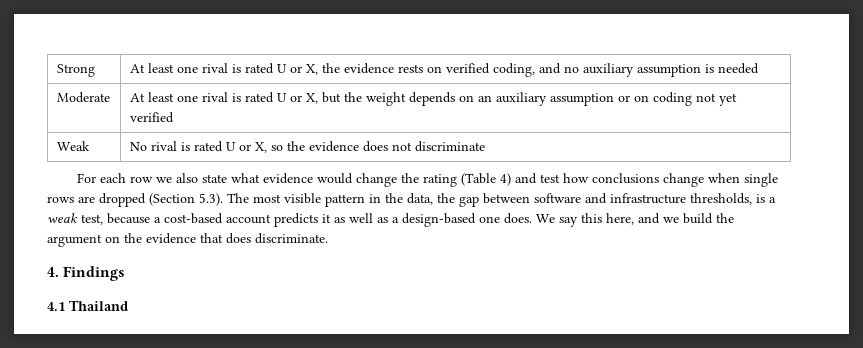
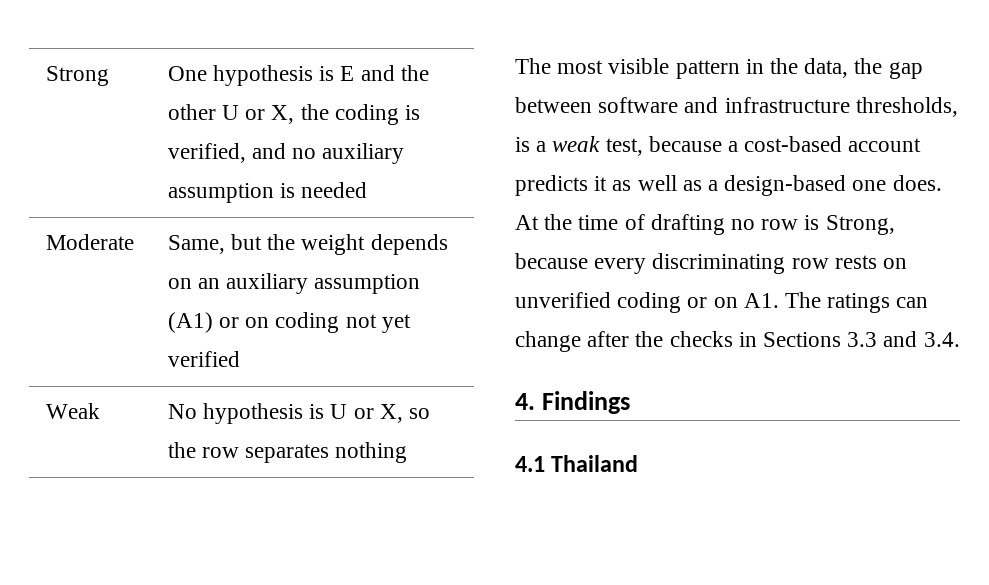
- Strong | At least one rival is rated U or X, the evidence rests on verified coding, and no auxiliary assumption is needed
+ Strong | One hypothesis is E and the other U or X, the coding is verified, and no auxiliary assumption is needed
- Moderate | At least one rival is rated U or X, but the weight depends on an auxiliary assumption or on coding not yet verified
+ Moderate | Same, but the weight depends on an auxiliary assumption (A1) or on coding not yet verified
- Weak | No rival is rated U or X, so the evidence does not discriminate
- For each row we also state what evidence would change the rating (Table 4) and test how conclusions change when single rows are dropped (Section 5.3). The most visible pattern in the data, the gap between software and infrastructure thresholds, is a weak test, because a cost-based account predicts it as well as a design-based one does.
+ Weak | No hypothesis is U or X, so the row separates nothing
+ The most visible pattern in the data, the gap between software and infrastructure thresholds, is a weak test, because a cost-based account predicts it as well as a design-based one does.
- We say this here, and we build the argument on the evidence that does discriminate.
+ At the time of drafting no row is Strong, because every discriminating row rests on unverified coding or on A1. The ratings can change after the checks in Sections 3.3 and 3.4.

